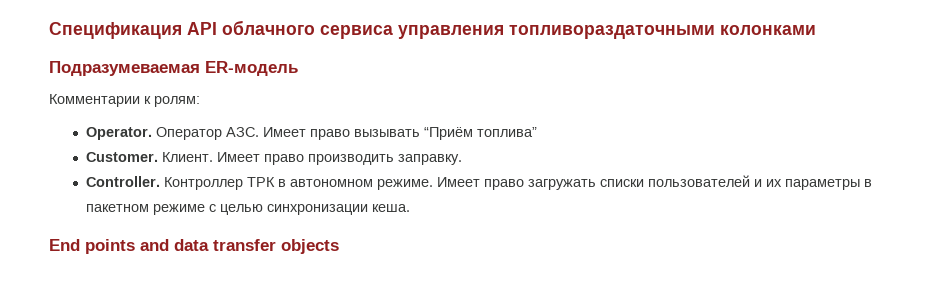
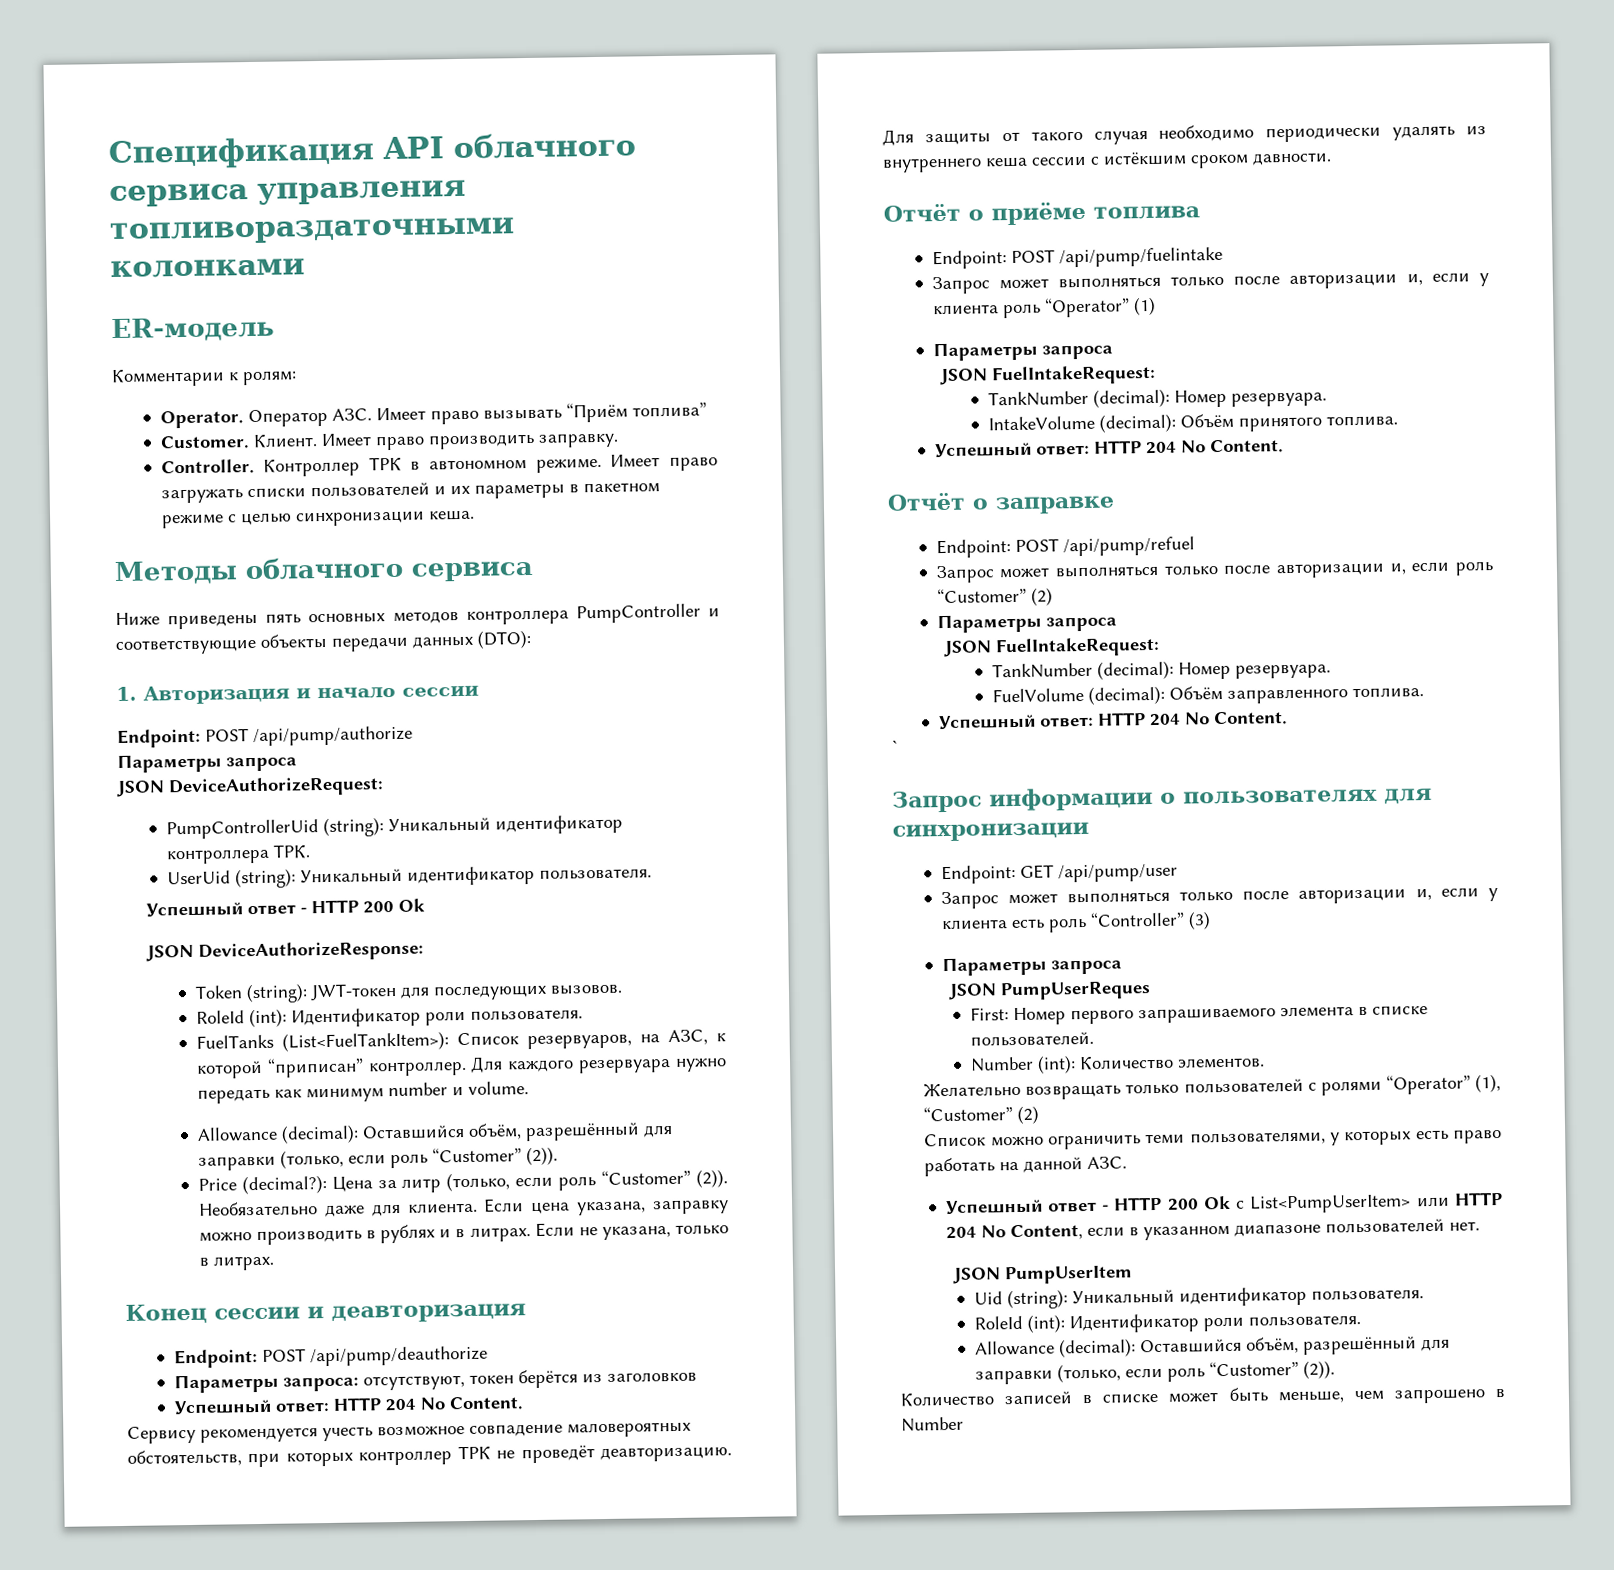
- Подразумеваемая ER-модель
+ ER-модель
- End points and data transfer objects
+ Методы облачного сервиса
+ Ниже приведены пять основных методов контроллера PumpController и соответствующие объекты передачи данных (DTO):
+ 1. Авторизация и начало сессии
+ Endpoint: POST /api/pump/authorize
+ Параметры запроса
+ JSON DeviceAuthorizeRequest:
+ PumpControllerUid (string): Уникальный идентификатор контроллера ТРК.
+ UserUid (string): Уникальный идентификатор пользователя.
+ Успешный ответ - HTTP 200 Ok
+ JSON DeviceAuthorizeResponse:
+ Token (string): JWT-токен для последующих вызовов.
+ RoleId (int): Идентификатор роли пользователя.
+ FuelTanks (List<FuelTankItem>): Список резервуаров, на АЗС, к которой “приписан” контроллер. Для каждого резервуара нужно передать как минимум number и volume.
+ Allowance (decimal): Оставшийся объём, разрешённый для заправки (только, если роль “Customer” (2)).
+ Price (decimal?): Цена за литр (только, если роль “Customer” (2)). Необязательно даже для клиента. Если цена указана, заправку можно производить в рублях и в литрах. Если не указана, только в литрах.
+ Конец сессии и деавторизация
+ Endpoint: POST /api/pump/deauthorize
+ Параметры запроса: отсутствуют, токен берётся из заголовков
+ Успешный ответ: HTTP 204 No Content.
+ Сервису рекомендуется учесть возможное совпадение маловероятных обстоятельств, при которых контроллер ТРК не проведёт деавторизацию. Для защиты от такого случая необходимо периодически удалять из внутреннего кеша сессии с истёкшим сроком давности.
+ Отчёт о приёме топлива
+ Endpoint: POST /api/pump/fuelintake
+ Запрос может выполняться только после авторизации и, если у клиента роль “Operator” (1)
+ Параметры запроса
+ JSON FuelIntakeRequest:
+ TankNumber (decimal): Номер резервуара.
+ IntakeVolume (decimal): Объём принятого топлива.
+ Успешный ответ: HTTP 204 No Content.
+ Отчёт о заправке
+ Endpoint: POST /api/pump/refuel
+ Запрос может выполняться только после авторизации и, если роль “Customer” (2)
+ Параметры запроса
+ JSON FuelIntakeRequest:
+ TankNumber (decimal): Номер резервуара.
+ FuelVolume (decimal): Объём заправленного топлива.
+ Успешный ответ: HTTP 204 No Content.
+ `
+ Запрос информации о пользователях для синхронизации
+ Endpoint: GET /api/pump/user
+ Запрос может выполняться только после авторизации и, если у клиента есть роль “Controller” (3)
+ Параметры запроса
+ JSON PumpUserReques
+ First: Номер первого запрашиваемого элемента в списке пользователей.
+ Number (int): Количество элементов.
+ Желательно возвращать только пользователей с ролями “Operator” (1), “Customer” (2)
+ Список можно ограничить теми пользователями, у которых есть право работать на данной АЗС.
+ Успешный ответ - HTTP 200 Ok с List<PumpUserItem> или HTTP 204 No Content, если в указанном диапазоне пользователей нет.
+ JSON PumpUserItem
+ Uid (string): Уникальный идентификатор пользователя.
+ RoleId (int): Идентификатор роли пользователя.
+ Allowance (decimal): Оставшийся объём, разрешённый для заправки (только, если роль “Customer” (2)).
+ Количество записей в списке может быть меньше, чем запрошено в Number

